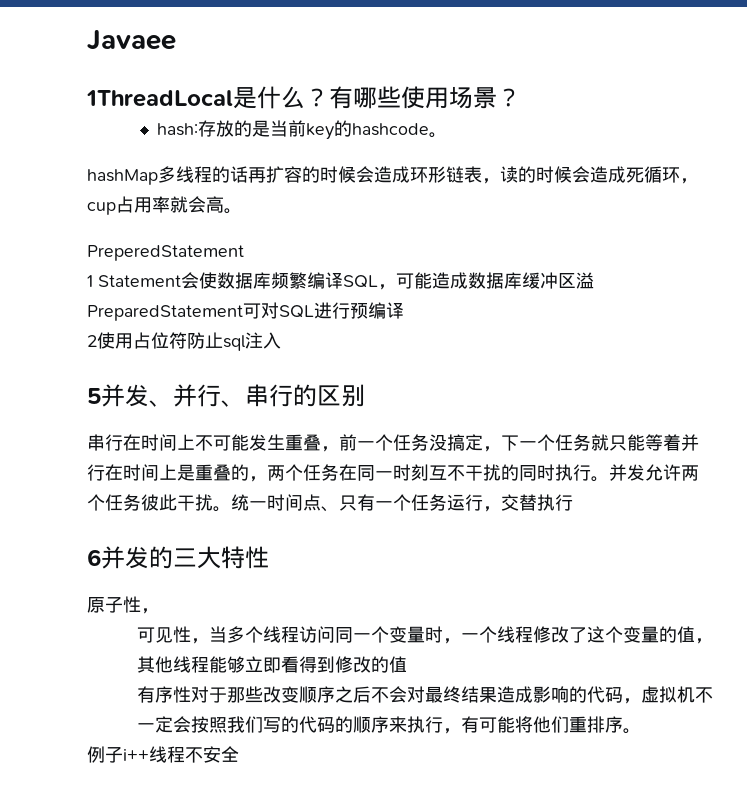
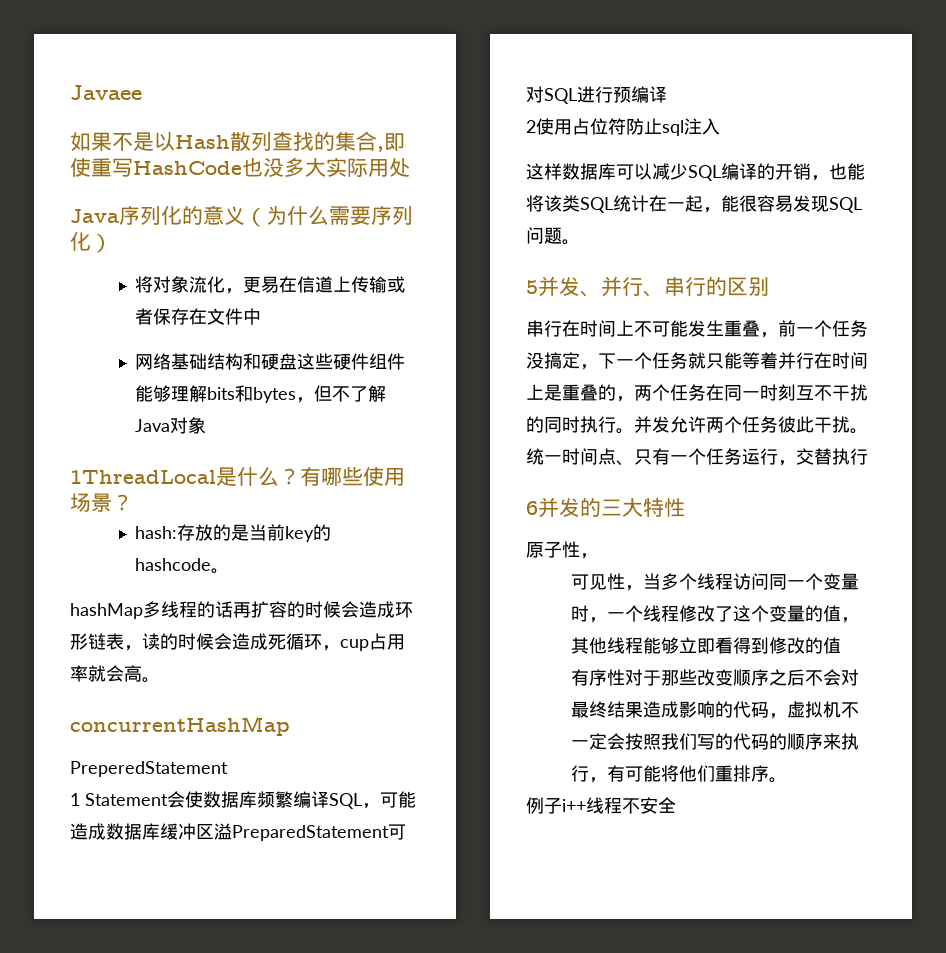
+ 如果不是以Hash散列查找的集合,即使重写HashCode也没多大实际用处
+ Java序列化的意义（为什么需要序列化）
+ 将对象流化，更易在信道上传输或者保存在文件中
+ 网络基础结构和硬盘这些硬件组件能够理解bits和bytes，但不了解Java对象
+ concurrentHashMap
+ 这样数据库可以减少SQL编译的开销，也能将该类SQL统计在一起，能很容易发现SQL问题。

